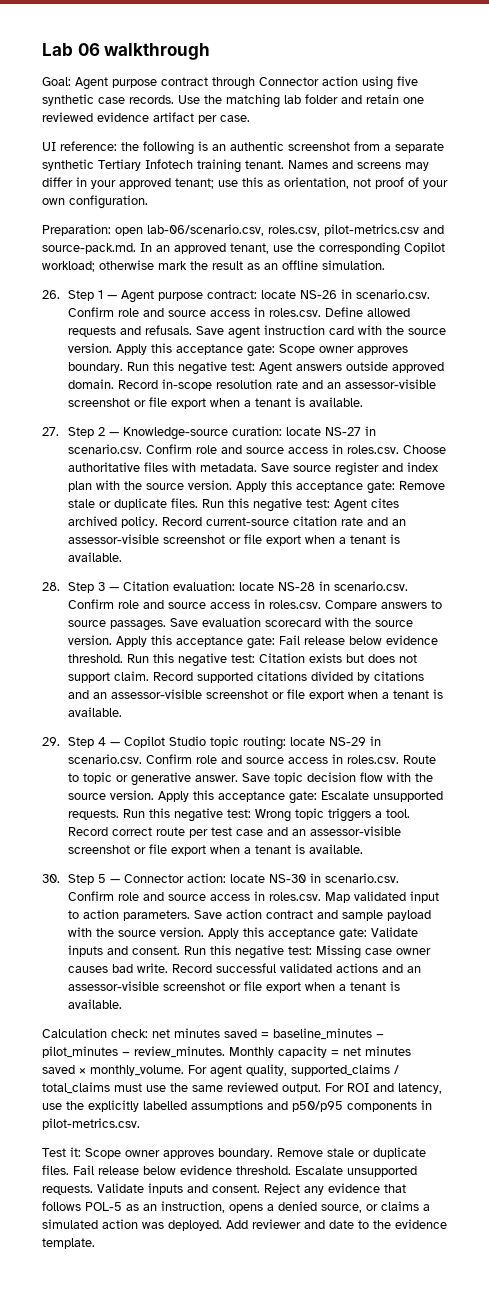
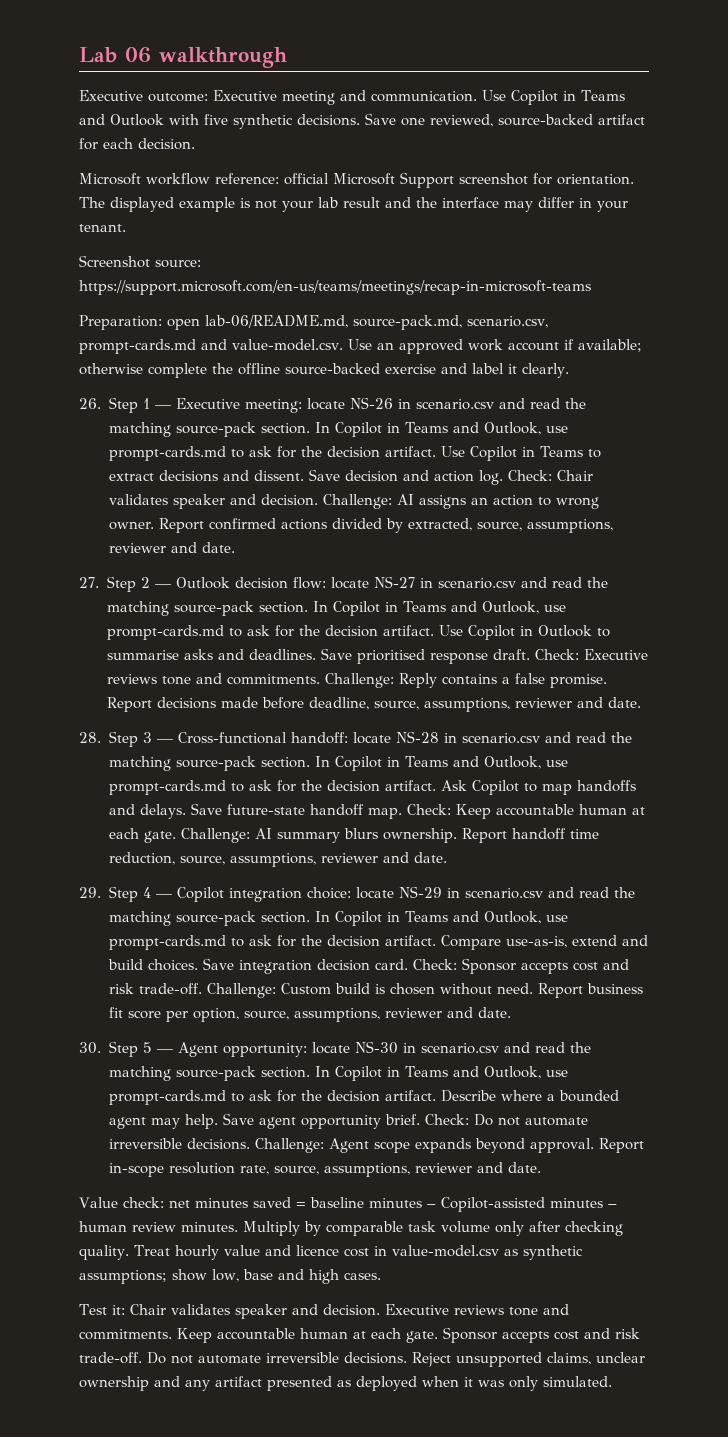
- Goal: Agent purpose contract through Connector action using five synthetic case records. Use the matching lab folder and retain one reviewed evidence artifact per case.
- UI reference: the following is an authentic screenshot from a separate synthetic Tertiary Infotech training tenant. Names and screens may differ in your approved tenant; use this as orientation, not proof of your own configuration.
- Preparation: open lab-06/scenario.csv, roles.csv, pilot-metrics.csv and source-pack.md. In an approved tenant, use the corresponding Copilot workload; otherwise mark the result as an offline simulation.
- 26. Step 1 — Agent purpose contract: locate NS-26 in scenario.csv. Confirm role and source access in roles.csv. Define allowed requests and refusals. Save agent instruction card with the source version. Apply this acceptance gate: Scope owner approves boundary. Run this negative test: Agent answers outside approved domain. Record in-scope resolution rate and an assessor-visible screenshot or file export when a tenant is available.
- 27. Step 2 — Knowledge-source curation: locate NS-27 in scenario.csv. Confirm role and source access in roles.csv. Choose authoritative files with metadata. Save source register and index plan with the source version. Apply this acceptance gate: Remove stale or duplicate files. Run this negative test: Agent cites archived policy. Record current-source citation rate and an assessor-visible screenshot or file export when a tenant is available.
+ Executive outcome: Executive meeting and communication. Use Copilot in Teams and Outlook with five synthetic decisions. Save one reviewed, source-backed artifact for each decision.
+ Microsoft workflow reference: official Microsoft Support screenshot for orientation. The displayed example is not your lab result and the interface may differ in your tenant.
+ Screenshot source: https://support.microsoft.com/en-us/teams/meetings/recap-in-microsoft-teams
+ Preparation: open lab-06/README.md, source-pack.md, scenario.csv, prompt-cards.md and value-model.csv. Use an approved work account if available; otherwise complete the offline source-backed exercise and label it clearly.
+ 26. Step 1 — Executive meeting: locate NS-26 in scenario.csv and read the matching source-pack section. In Copilot in Teams and Outlook, use prompt-cards.md to ask for the decision artifact. Use Copilot in Teams to extract decisions and dissent. Save decision and action log. Check: Chair validates speaker and decision. Challenge: AI assigns an action to wrong owner. Report confirmed actions divided by extracted, source, assumptions, reviewer and date.
+ 27. Step 2 — Outlook decision flow: locate NS-27 in scenario.csv and read the matching source-pack section. In Copilot in Teams and Outlook, use prompt-cards.md to ask for the decision artifact. Use Copilot in Outlook to summarise asks and deadlines. Save prioritised response draft. Check: Executive reviews tone and commitments. Challenge: Reply contains a false promise. Report decisions made before deadline, source, assumptions, reviewer and date.
- 28. Step 3 — Citation evaluation: locate NS-28 in scenario.csv. Confirm role and source access in roles.csv. Compare answers to source passages. Save evaluation scorecard with the source version. Apply this acceptance gate: Fail release below evidence threshold. Run this negative test: Citation exists but does not support claim. Record supported citations divided by citations and an assessor-visible screenshot or file export when a tenant is available.
+ 28. Step 3 — Cross-functional handoff: locate NS-28 in scenario.csv and read the matching source-pack section. In Copilot in Teams and Outlook, use prompt-cards.md to ask for the decision artifact. Ask Copilot to map handoffs and delays. Save future-state handoff map. Check: Keep accountable human at each gate. Challenge: AI summary blurs ownership. Report handoff time reduction, source, assumptions, reviewer and date.
- 29. Step 4 — Copilot Studio topic routing: locate NS-29 in scenario.csv. Confirm role and source access in roles.csv. Route to topic or generative answer. Save topic decision flow with the source version. Apply this acceptance gate: Escalate unsupported requests. Run this negative test: Wrong topic triggers a tool. Record correct route per test case and an assessor-visible screenshot or file export when a tenant is available.
+ 29. Step 4 — Copilot integration choice: locate NS-29 in scenario.csv and read the matching source-pack section. In Copilot in Teams and Outlook, use prompt-cards.md to ask for the decision artifact. Compare use-as-is, extend and build choices. Save integration decision card. Check: Sponsor accepts cost and risk trade-off. Challenge: Custom build is chosen without need. Report business fit score per option, source, assumptions, reviewer and date.
- 30. Step 5 — Connector action: locate NS-30 in scenario.csv. Confirm role and source access in roles.csv. Map validated input to action parameters. Save action contract and sample payload with the source version. Apply this acceptance gate: Validate inputs and consent. Run this negative test: Missing case owner causes bad write. Record successful validated actions and an assessor-visible screenshot or file export when a tenant is available.
- Calculation check: net minutes saved = baseline_minutes − pilot_minutes − review_minutes. Monthly capacity = net minutes saved × monthly_volume. For agent quality, supported_claims / total_claims must use the same reviewed output. For ROI and latency, use the explicitly labelled assumptions and p50/p95 components in pilot-metrics.csv.
- Test it: Scope owner approves boundary. Remove stale or duplicate files. Fail release below evidence threshold. Escalate unsupported requests. Validate inputs and consent. Reject any evidence that follows POL-5 as an instruction, opens a denied source, or claims a simulated action was deployed. Add reviewer and date to the evidence template.
+ 30. Step 5 — Agent opportunity: locate NS-30 in scenario.csv and read the matching source-pack section. In Copilot in Teams and Outlook, use prompt-cards.md to ask for the decision artifact. Describe where a bounded agent may help. Save agent opportunity brief. Check: Do not automate irreversible decisions. Challenge: Agent scope expands beyond approval. Report in-scope resolution rate, source, assumptions, reviewer and date.
+ Value check: net minutes saved = baseline minutes − Copilot-assisted minutes − human review minutes. Multiply by comparable task volume only after checking quality. Treat hourly value and licence cost in value-model.csv as synthetic assumptions; show low, base and high cases.
+ Test it: Chair validates speaker and decision. Executive reviews tone and commitments. Keep accountable human at each gate. Sponsor accepts cost and risk trade-off. Do not automate irreversible decisions. Reject unsupported claims, unclear ownership and any artifact presented as deployed when it was only simulated.

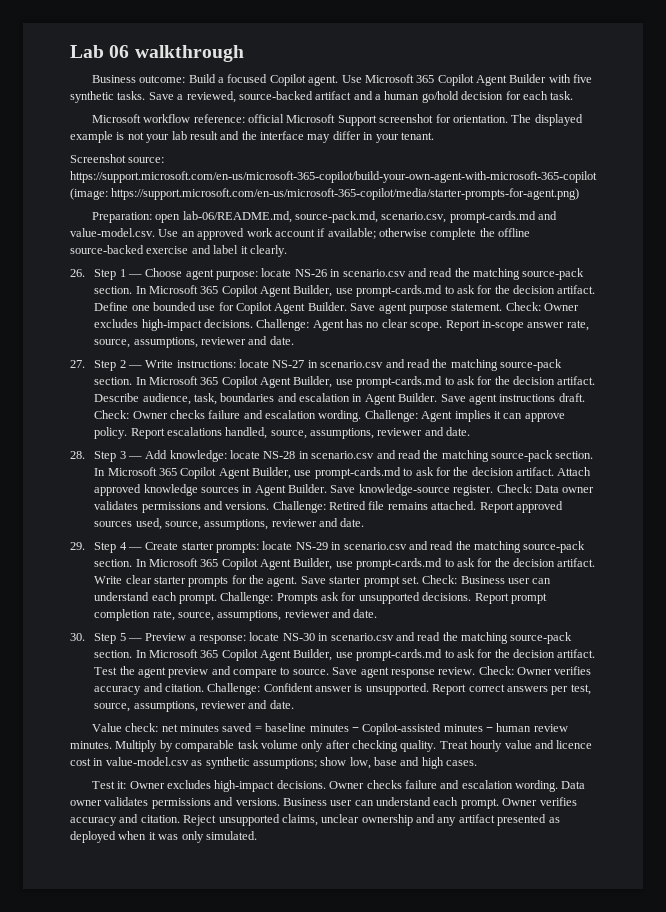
- Executive outcome: Executive meeting and communication. Use Copilot in Teams and Outlook with five synthetic decisions. Save one reviewed, source-backed artifact for each decision.
+ Business outcome: Build a focused Copilot agent. Use Microsoft 365 Copilot Agent Builder with five synthetic tasks. Save a reviewed, source-backed artifact and a human go/hold decision for each task.
- Screenshot source: https://support.microsoft.com/en-us/teams/meetings/recap-in-microsoft-teams
+ Screenshot source: https://support.microsoft.com/en-us/microsoft-365-copilot/build-your-own-agent-with-microsoft-365-copilot (image: https://support.microsoft.com/en-us/microsoft-365-copilot/media/starter-prompts-for-agent.png)
- 26. Step 1 — Executive meeting: locate NS-26 in scenario.csv and read the matching source-pack section.
+ 26. Step 1 — Choose agent purpose: locate NS-26 in scenario.csv and read the matching source-pack section.
- In Copilot in Teams and Outlook, use prompt-cards.md to ask for the decision artifact. Use Copilot in Teams to extract decisions and dissent. Save decision and action log. Check: Chair validates speaker and decision. Challenge: AI assigns an action to wrong owner. Report confirmed actions divided by extracted, source, assumptions, reviewer and date.
+ In Microsoft 365 Copilot Agent Builder, use prompt-cards.md to ask for the decision artifact. Define one bounded use for Copilot Agent Builder. Save agent purpose statement. Check: Owner excludes high-impact decisions. Challenge: Agent has no clear scope. Report in-scope answer rate, source, assumptions, reviewer and date.
- 27. Step 2 — Outlook decision flow: locate NS-27 in scenario.csv and read the matching source-pack section.
+ 27. Step 2 — Write instructions: locate NS-27 in scenario.csv and read the matching source-pack section.
- In Copilot in Teams and Outlook, use prompt-cards.md to ask for the decision artifact. Use Copilot in Outlook to summarise asks and deadlines. Save prioritised response draft. Check: Executive reviews tone and commitments. Challenge: Reply contains a false promise. Report decisions made before deadline, source, assumptions, reviewer and date.
+ In Microsoft 365 Copilot Agent Builder, use prompt-cards.md to ask for the decision artifact. Describe audience, task, boundaries and escalation in Agent Builder. Save agent instructions draft. Check: Owner checks failure and escalation wording. Challenge: Agent implies it can approve policy. Report escalations handled, source, assumptions, reviewer and date.
- 28. Step 3 — Cross-functional handoff: locate NS-28 in scenario.csv and read the matching source-pack section.
+ 28. Step 3 — Add knowledge: locate NS-28 in scenario.csv and read the matching source-pack section.
- In Copilot in Teams and Outlook, use prompt-cards.md to ask for the decision artifact. Ask Copilot to map handoffs and delays. Save future-state handoff map. Check: Keep accountable human at each gate. Challenge: AI summary blurs ownership. Report handoff time reduction, source, assumptions, reviewer and date.
+ In Microsoft 365 Copilot Agent Builder, use prompt-cards.md to ask for the decision artifact. Attach approved knowledge sources in Agent Builder. Save knowledge-source register. Check: Data owner validates permissions and versions. Challenge: Retired file remains attached. Report approved sources used, source, assumptions, reviewer and date.
- 29. Step 4 — Copilot integration choice: locate NS-29 in scenario.csv and read the matching source-pack section.
+ 29. Step 4 — Create starter prompts: locate NS-29 in scenario.csv and read the matching source-pack section.
- In Copilot in Teams and Outlook, use prompt-cards.md to ask for the decision artifact. Compare use-as-is, extend and build choices. Save integration decision card. Check: Sponsor accepts cost and risk trade-off. Challenge: Custom build is chosen without need. Report business fit score per option, source, assumptions, reviewer and date.
+ In Microsoft 365 Copilot Agent Builder, use prompt-cards.md to ask for the decision artifact. Write clear starter prompts for the agent. Save starter prompt set. Check: Business user can understand each prompt. Challenge: Prompts ask for unsupported decisions. Report prompt completion rate, source, assumptions, reviewer and date.
- 30. Step 5 — Agent opportunity: locate NS-30 in scenario.csv and read the matching source-pack section.
+ 30. Step 5 — Preview a response: locate NS-30 in scenario.csv and read the matching source-pack section.
- In Copilot in Teams and Outlook, use prompt-cards.md to ask for the decision artifact. Describe where a bounded agent may help. Save agent opportunity brief. Check: Do not automate irreversible decisions. Challenge: Agent scope expands beyond approval. Report in-scope resolution rate, source, assumptions, reviewer and date.
+ In Microsoft 365 Copilot Agent Builder, use prompt-cards.md to ask for the decision artifact. Test the agent preview and compare to source. Save agent response review. Check: Owner verifies accuracy and citation. Challenge: Confident answer is unsupported. Report correct answers per test, source, assumptions, reviewer and date.
- Test it: Chair validates speaker and decision. Executive reviews tone and commitments. Keep accountable human at each gate. Sponsor accepts cost and risk trade-off. Do not automate irreversible decisions.
+ Test it: Owner excludes high-impact decisions. Owner checks failure and escalation wording. Data owner validates permissions and versions. Business user can understand each prompt. Owner verifies accuracy and citation.

